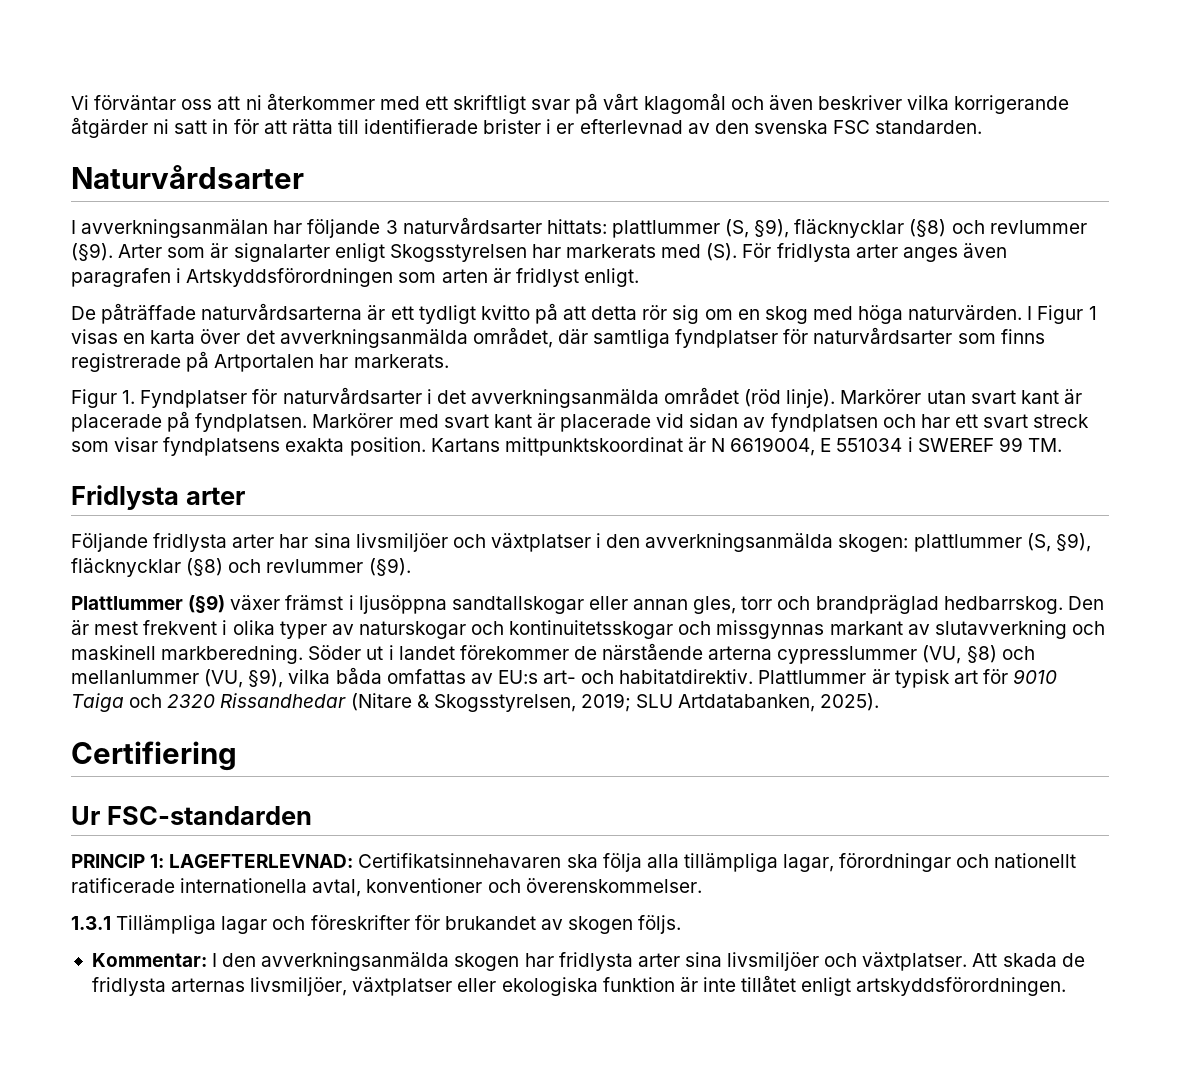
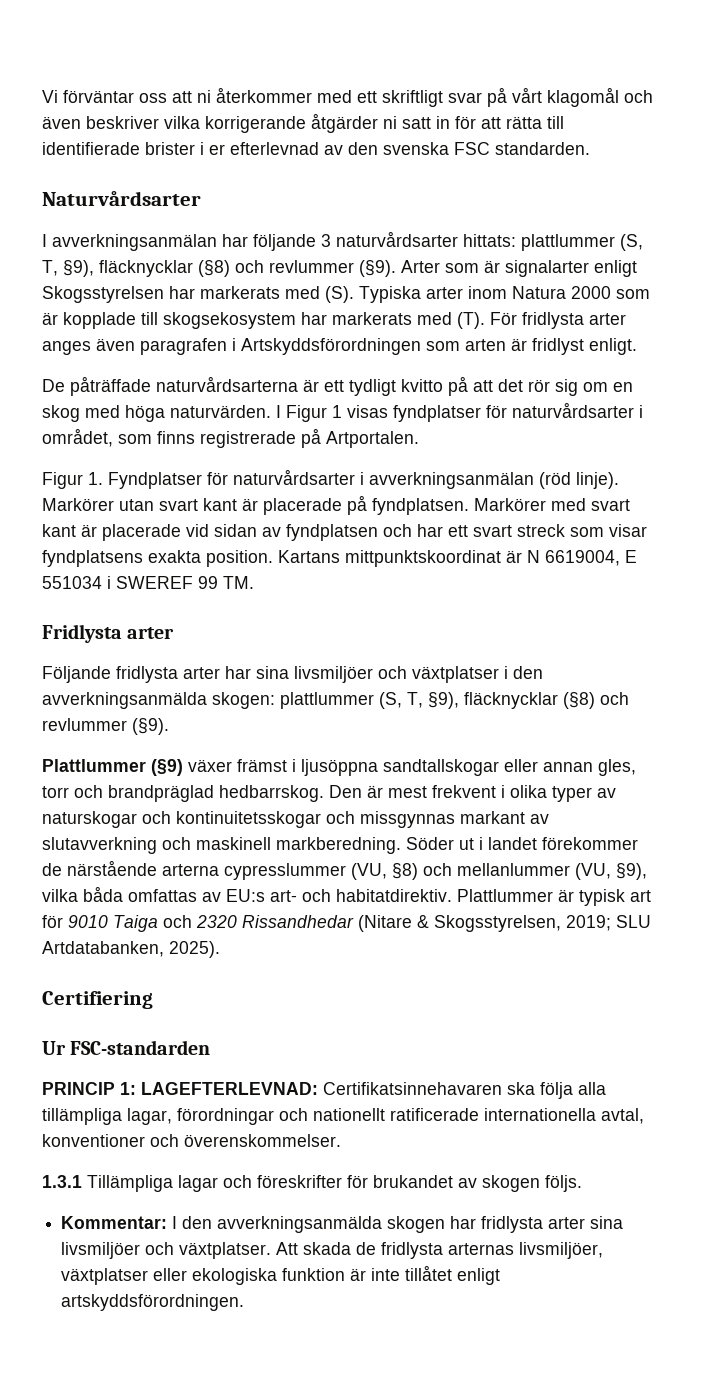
- I avverkningsanmälan har följande 3 naturvårdsarter hittats: plattlummer (S, §9), fläcknycklar (§8) och revlummer (§9).
+ I avverkningsanmälan har följande 3 naturvårdsarter hittats: plattlummer (S, T, §9), fläcknycklar (§8) och revlummer (§9).
- Arter som är signalarter enligt Skogsstyrelsen har markerats med (S). För fridlysta arter anges även paragrafen i Artskyddsförordningen som arten är fridlyst enligt.
+ Arter som är signalarter enligt Skogsstyrelsen har markerats med (S). Typiska arter inom Natura 2000 som är kopplade till skogsekosystem har markerats med (T). För fridlysta arter anges även paragrafen i Artskyddsförordningen som arten är fridlyst enligt.
- De påträffade naturvårdsarterna är ett tydligt kvitto på att detta rör sig om en skog med höga naturvärden.
+ De påträffade naturvårdsarterna är ett tydligt kvitto på att det rör sig om en skog med höga naturvärden.
- I Figur 1 visas en karta över det avverkningsanmälda området, där samtliga fyndplatser för naturvårdsarter som finns registrerade på Artportalen har markerats.
+ I Figur 1 visas fyndplatser för naturvårdsarter i området, som finns registrerade på Artportalen.
- Figur 1. Fyndplatser för naturvårdsarter i det avverkningsanmälda området (röd linje).
+ Figur 1. Fyndplatser för naturvårdsarter i avverkningsanmälan (röd linje).
- Följande fridlysta arter har sina livsmiljöer och växtplatser i den avverkningsanmälda skogen: plattlummer (S, §9), fläcknycklar (§8) och revlummer (§9).
+ Följande fridlysta arter har sina livsmiljöer och växtplatser i den avverkningsanmälda skogen: plattlummer (S, T, §9), fläcknycklar (§8) och revlummer (§9).

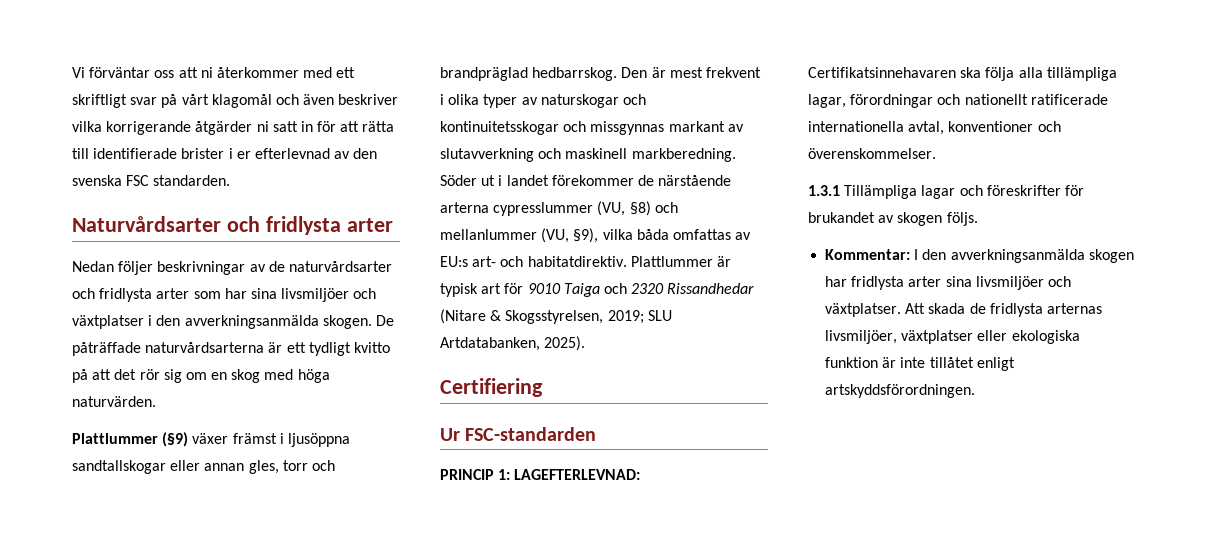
- Naturvårdsarter
- I avverkningsanmälan har följande 3 naturvårdsarter hittats: plattlummer (S, T, §9), fläcknycklar (§8) och revlummer (§9). Arter som är signalarter enligt Skogsstyrelsen har markerats med (S). Typiska arter inom Natura 2000 som är kopplade till skogsekosystem har markerats med (T). För fridlysta arter anges även paragrafen i Artskyddsförordningen som arten är fridlyst enligt.
- De påträffade naturvårdsarterna är ett tydligt kvitto på att det rör sig om en skog med höga naturvärden. I Figur 1 visas fyndplatser för naturvårdsarter i området, som finns registrerade på Artportalen.
- Figur 1. Fyndplatser för naturvårdsarter i avverkningsanmälan (röd linje). Markörer utan svart kant är placerade på fyndplatsen. Markörer med svart kant är placerade vid sidan av fyndplatsen och har ett svart streck som visar fyndplatsens exakta position. Kartans mittpunktskoordinat är N 6619004, E 551034 i SWEREF 99 TM.
- Fridlysta arter
- Följande fridlysta arter har sina livsmiljöer och växtplatser i den avverkningsanmälda skogen: plattlummer (S, T, §9), fläcknycklar (§8) och revlummer (§9).
+ Naturvårdsarter och fridlysta arter
+ Nedan följer beskrivningar av de naturvårdsarter och fridlysta arter som har sina livsmiljöer och växtplatser i den avverkningsanmälda skogen. De påträffade naturvårdsarterna är ett tydligt kvitto på att det rör sig om en skog med höga naturvärden.

